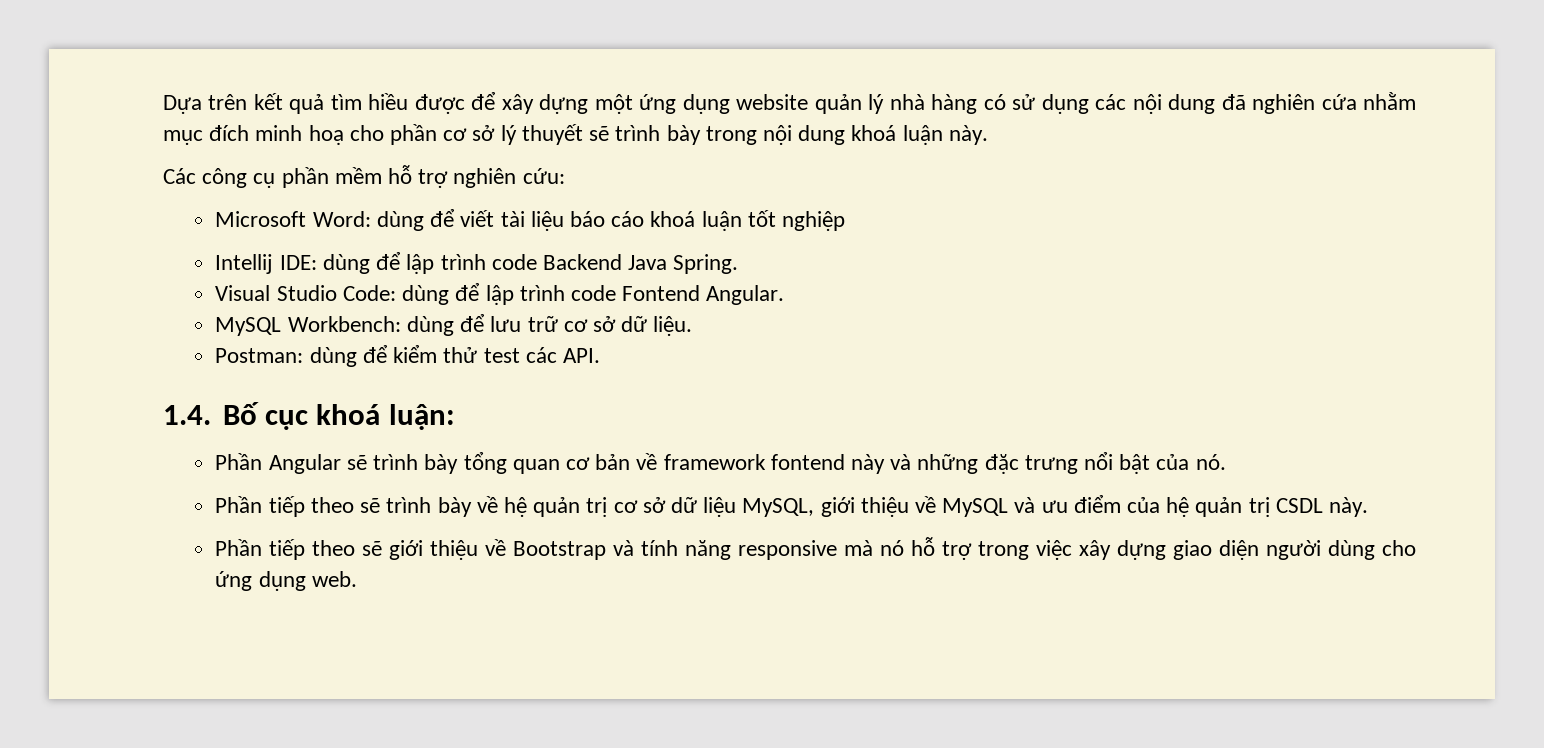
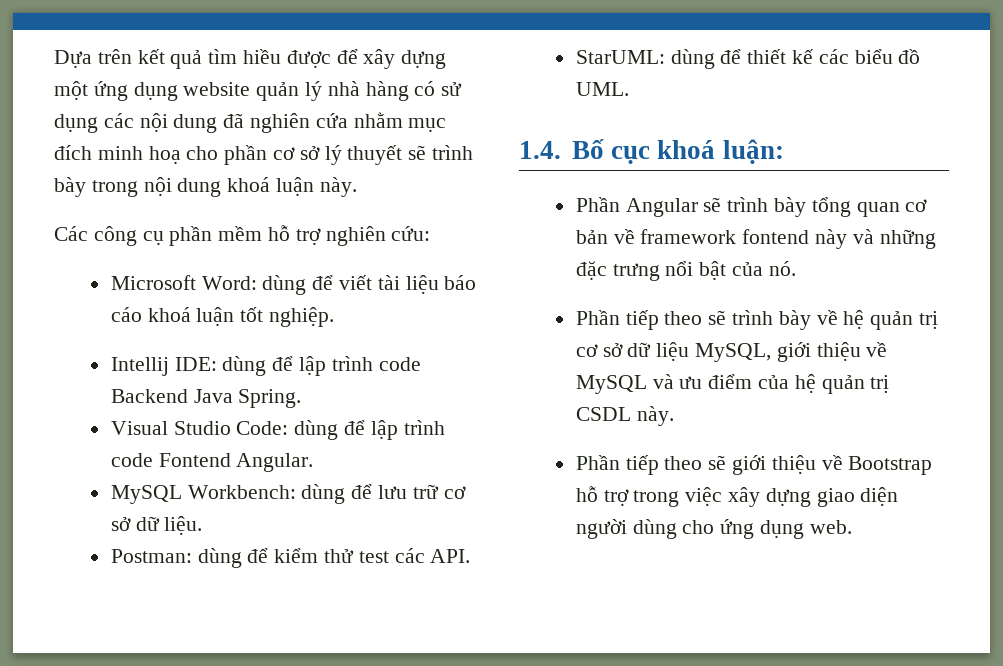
- Microsoft Word: dùng để viết tài liệu báo cáo khoá luận tốt nghiệp
+ Microsoft Word: dùng để viết tài liệu báo cáo khoá luận tốt nghiệp.
+ StarUML: dùng để thiết kế các biểu đồ UML.
- Phần tiếp theo sẽ giới thiệu về Bootstrap và tính năng responsive mà nó hỗ trợ trong việc xây dựng giao diện người dùng cho ứng dụng web.
+ Phần tiếp theo sẽ giới thiệu về Bootstrap hỗ trợ trong việc xây dựng giao diện người dùng cho ứng dụng web.

